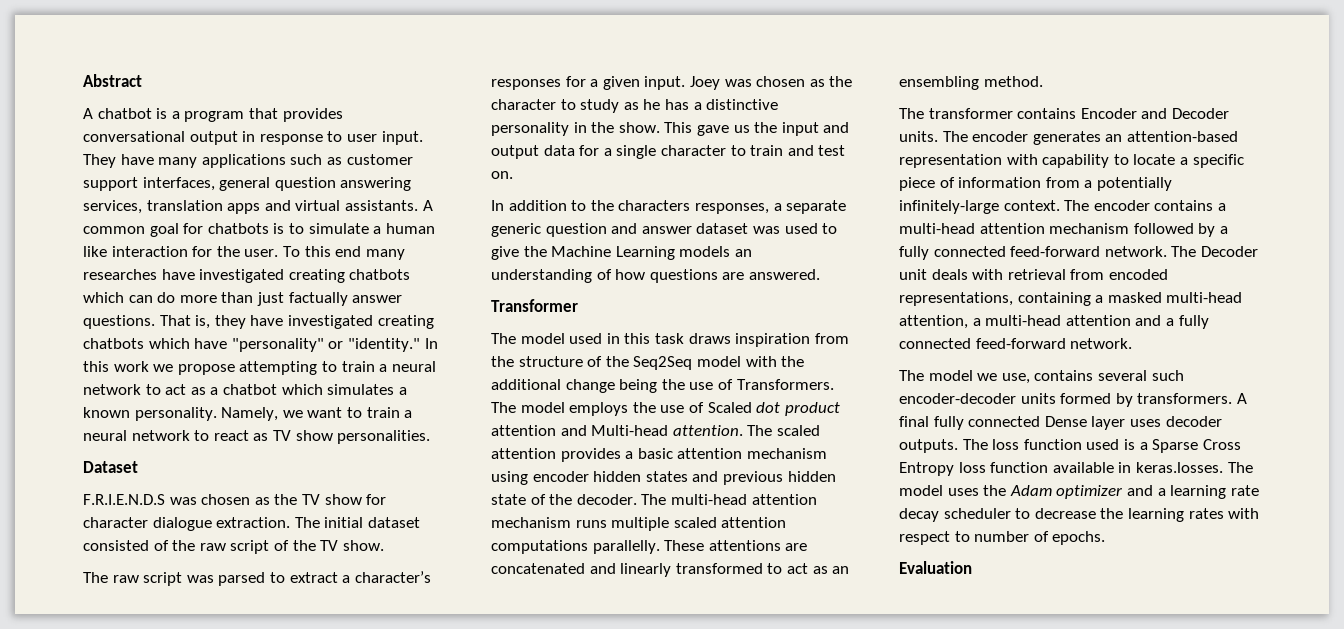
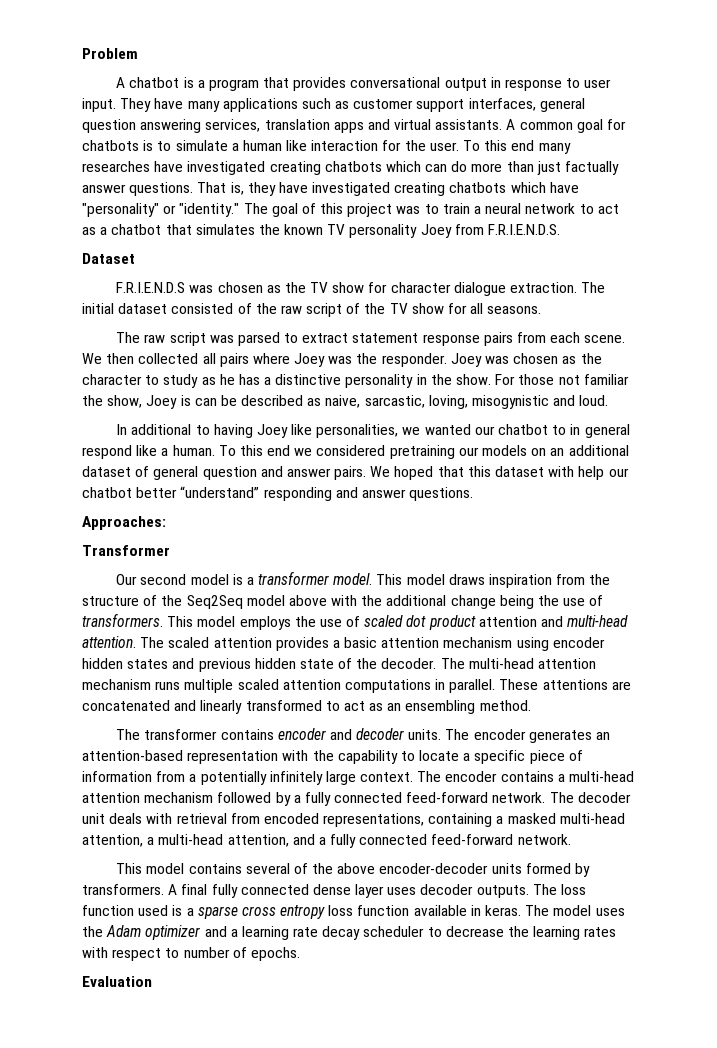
- Abstract
+ Problem
- In this work we propose attempting to train a neural network to act as a chatbot which simulates a known personality. Namely, we want to train a neural network to react as TV show personalities.
+ The goal of this project was to train a neural network to act as a chatbot that simulates the known TV personality Joey from F.R.I.E.N.D.S.
- The initial dataset consisted of the raw script of the TV show.
+ The initial dataset consisted of the raw script of the TV show for all seasons.
- The raw script was parsed to extract a character’s responses for a given input.
+ The raw script was parsed to extract statement response pairs from each scene. We then collected all pairs where Joey was the responder.
- This gave us the input and output data for a single character to train and test on.
- In addition to the characters responses, a separate generic question and answer dataset was used to give the Machine Learning models an understanding of how questions are answered.
+ For those not familiar the show, Joey is can be described as naive, sarcastic, loving, misogynistic and loud.
+ In additional to having Joey like personalities, we wanted our chatbot to in general respond like a human. To this end we considered pretraining our models on an additional dataset of general question and answer pairs. We hoped that this dataset with help our chatbot better “understand” responding and answer questions.
+ Approaches:
  Transformer
- The model used in this task draws inspiration from the structure of the Seq2Seq model with the additional change being the use of Transformers. The model employs the use of Scaled dot product attention and Multi-head attention.
+ Our second model is a transformer model. This model draws inspiration from the structure of the Seq2Seq model above with the additional change being the use of transformers. This model employs the use of scaled dot product attention and multi-head attention.
- The multi-head attention mechanism runs multiple scaled attention computations parallelly.
+ The multi-head attention mechanism runs multiple scaled attention computations in parallel.
- The transformer contains Encoder and Decoder units.
+ The transformer contains encoder and decoder units.
- The encoder generates an attention-based representation with capability to locate a specific piece of information from a potentially infinitely-large context.
+ The encoder generates an attention-based representation with the capability to locate a specific piece of information from a potentially infinitely large context.
- The Decoder unit deals with retrieval from encoded representations, containing a masked multi-head attention, a multi-head attention and a fully connected feed-forward network.
+ The decoder unit deals with retrieval from encoded representations, containing a masked multi-head attention, a multi-head attention, and a fully connected feed-forward network.
- The model we use, contains several such encoder-decoder units formed by transformers.
+ This model contains several of the above encoder-decoder units formed by transformers.
- A final fully connected Dense layer uses decoder outputs.
+ A final fully connected dense layer uses decoder outputs.
- The loss function used is a Sparse Cross Entropy loss function available in keras.losses. The model uses the Adam optimizer and a learning rate decay scheduler to decrease the learning rates with respect to number of epochs.
+ The loss function used is a sparse cross entropy loss function available in keras. The model uses the Adam optimizer and a learning rate decay scheduler to decrease the learning rates with respect to number of epochs.

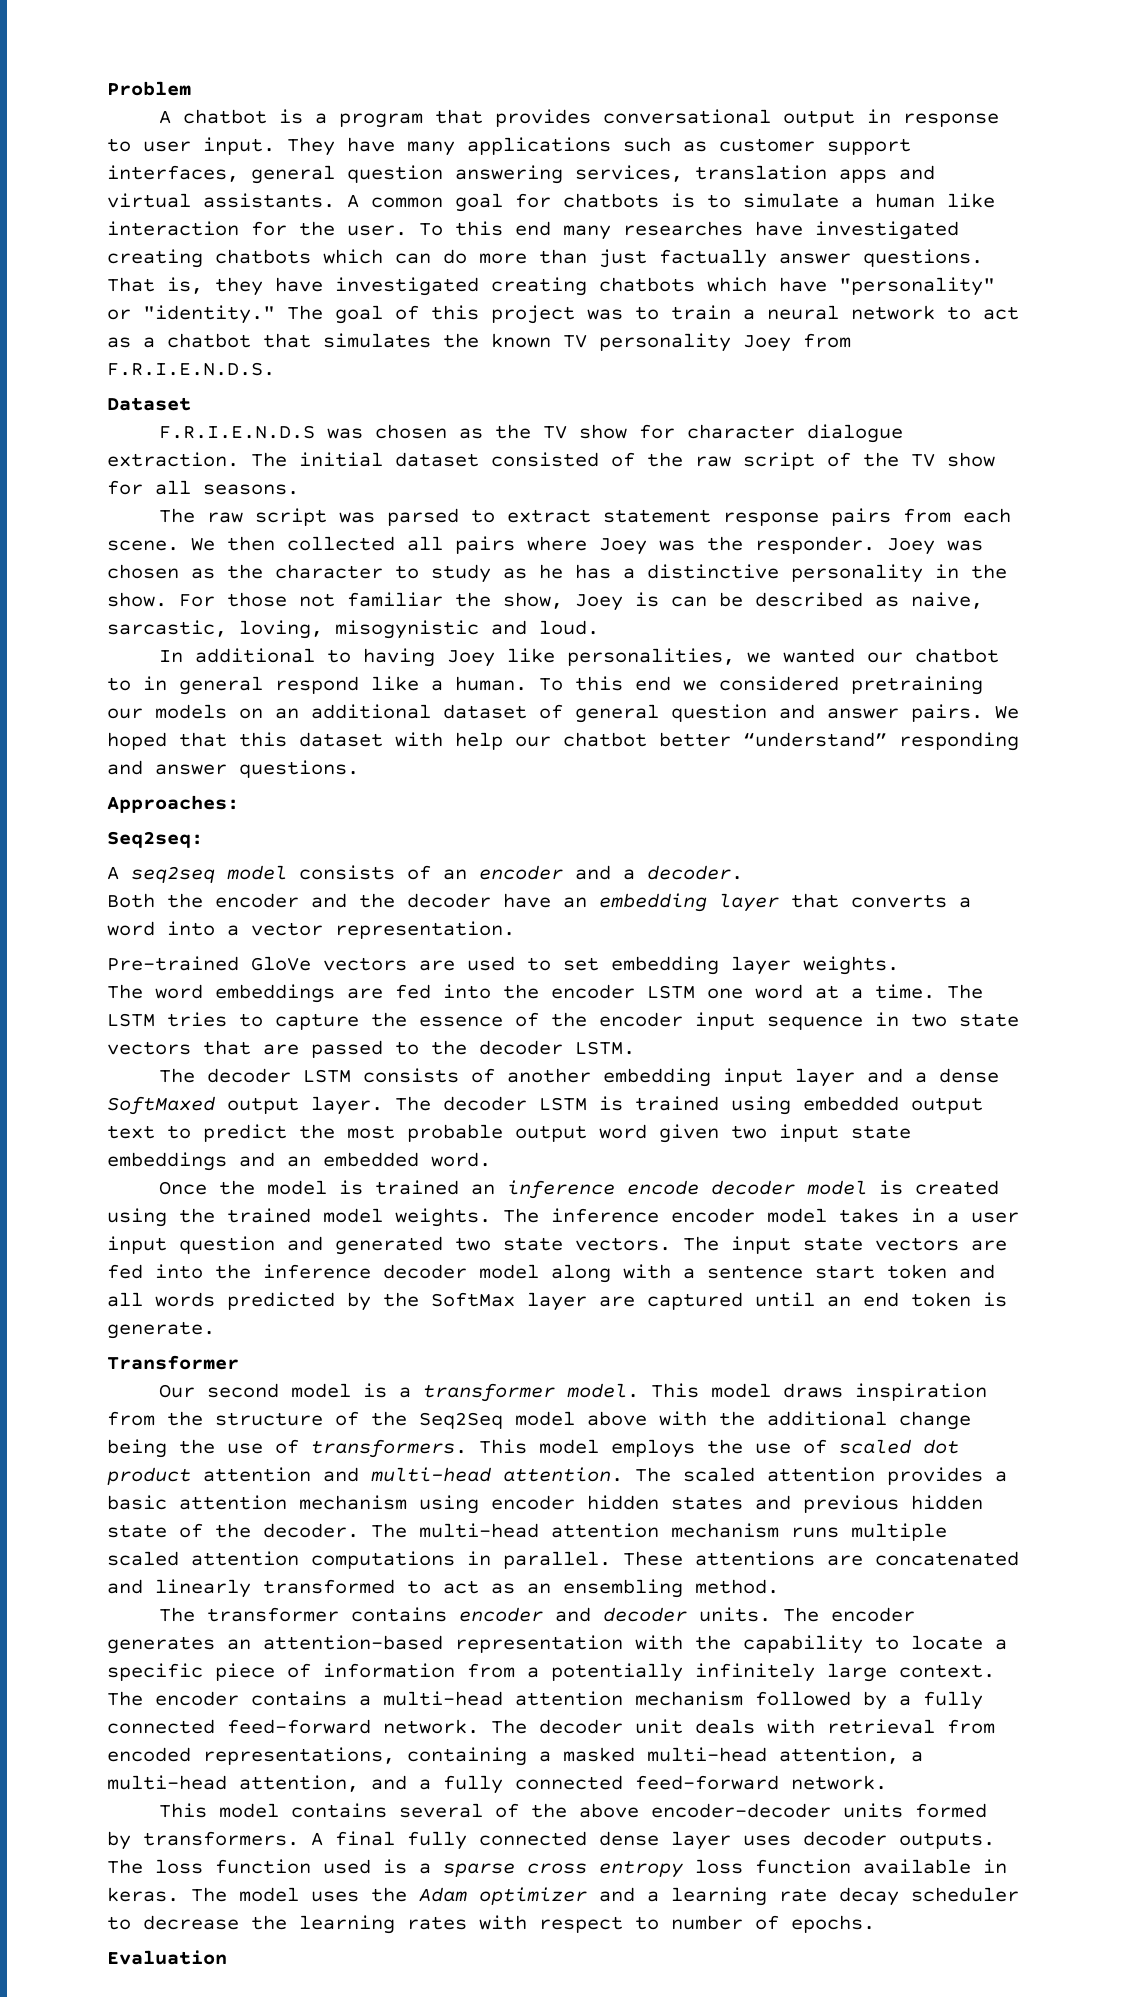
+ Seq2seq:
+ A seq2seq model consists of an encoder and a decoder.
+ Both the encoder and the decoder have an embedding layer that converts a word into a vector representation.
+ Pre-trained GloVe vectors are used to set embedding layer weights.
+ The word embeddings are fed into the encoder LSTM one word at a time. The LSTM tries to capture the essence of the encoder input sequence in two state vectors that are passed to the decoder LSTM.
+ The decoder LSTM consists of another embedding input layer and a dense SoftMaxed output layer. The decoder LSTM is trained using embedded output text to predict the most probable output word given two input state embeddings and an embedded word.
+ Once the model is trained an inference encode decoder model is created using the trained model weights. The inference encoder model takes in a user input question and generated two state vectors. The input state vectors are fed into the inference decoder model along with a sentence start token and all words predicted by the SoftMax layer are captured until an end token is generate.

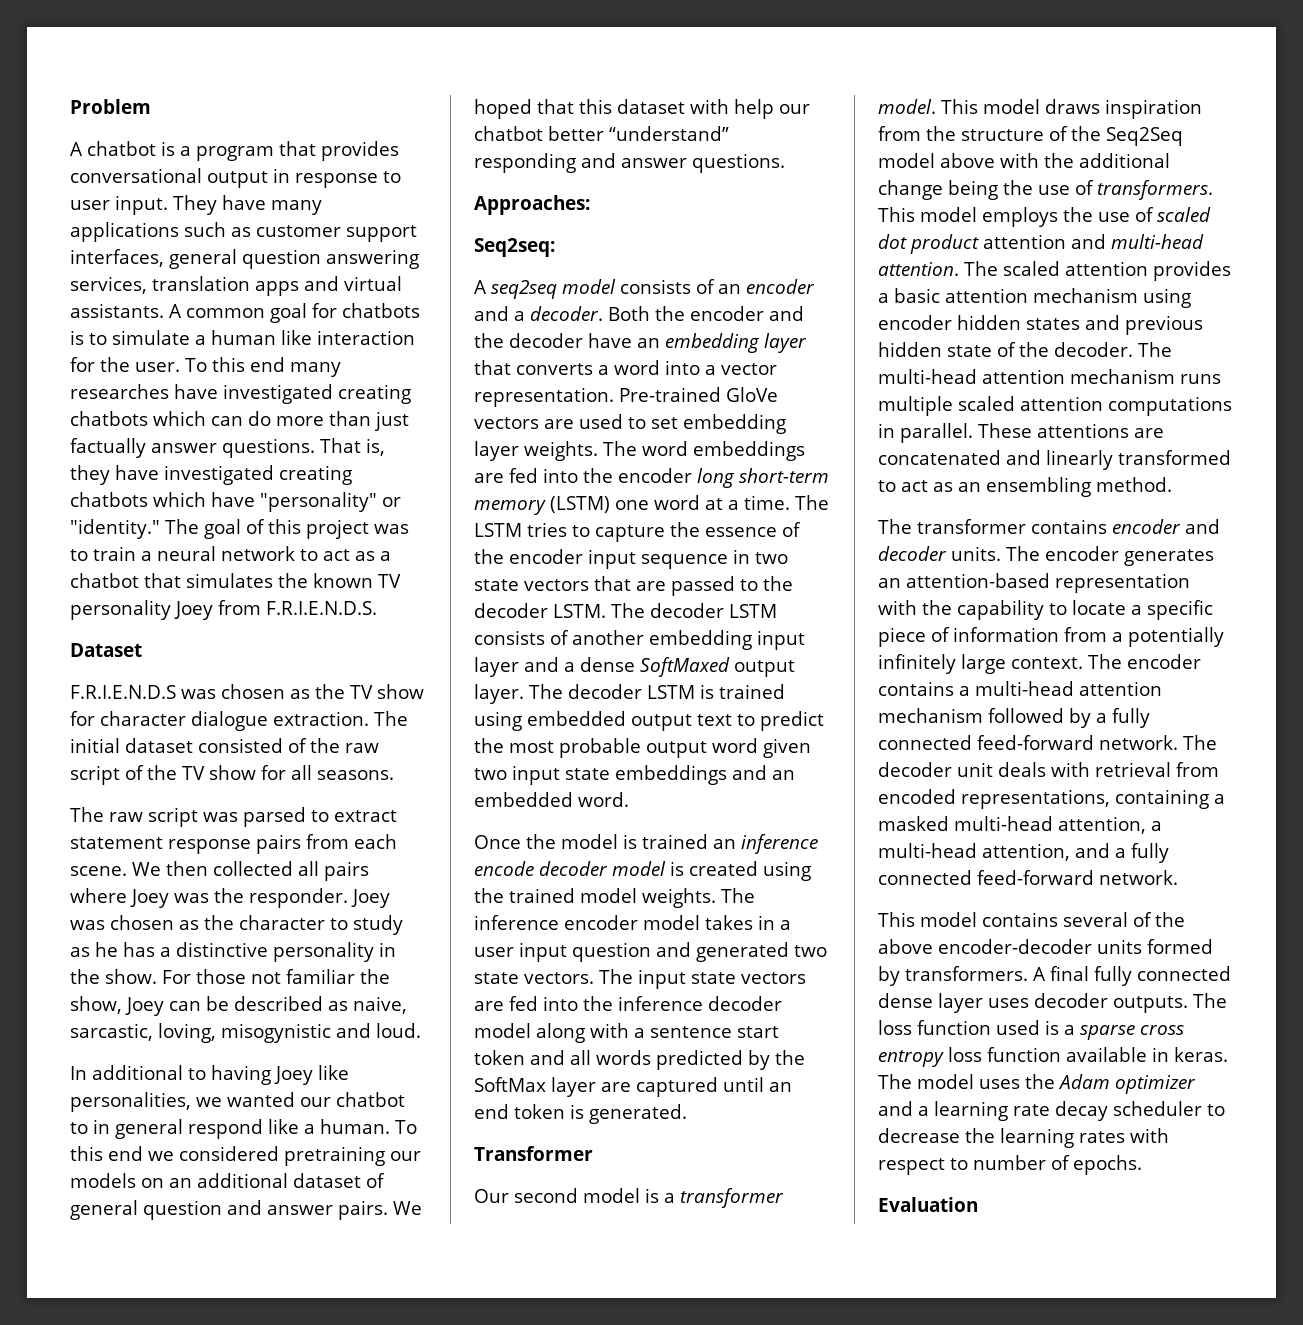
- For those not familiar the show, Joey is can be described as naive, sarcastic, loving, misogynistic and loud.
+ For those not familiar the show, Joey can be described as naive, sarcastic, loving, misogynistic and loud.
- A seq2seq model consists of an encoder and a decoder.
- Both the encoder and the decoder have an embedding layer that converts a word into a vector representation.
- Pre-trained GloVe vectors are used to set embedding layer weights.
- The word embeddings are fed into the encoder LSTM one word at a time.
+ A seq2seq model consists of an encoder and a decoder. Both the encoder and the decoder have an embedding layer that converts a word into a vector representation. Pre-trained GloVe vectors are used to set embedding layer weights. The word embeddings are fed into the encoder long short-term memory (LSTM) one word at a time.
- The LSTM tries to capture the essence of the encoder input sequence in two state vectors that are passed to the decoder LSTM.
- The decoder LSTM consists of another embedding input layer and a dense SoftMaxed output layer.
+ The LSTM tries to capture the essence of the encoder input sequence in two state vectors that are passed to the decoder LSTM. The decoder LSTM consists of another embedding input layer and a dense SoftMaxed output layer.
- The input state vectors are fed into the inference decoder model along with a sentence start token and all words predicted by the SoftMax layer are captured until an end token is generate.
+ The input state vectors are fed into the inference decoder model along with a sentence start token and all words predicted by the SoftMax layer are captured until an end token is generated.

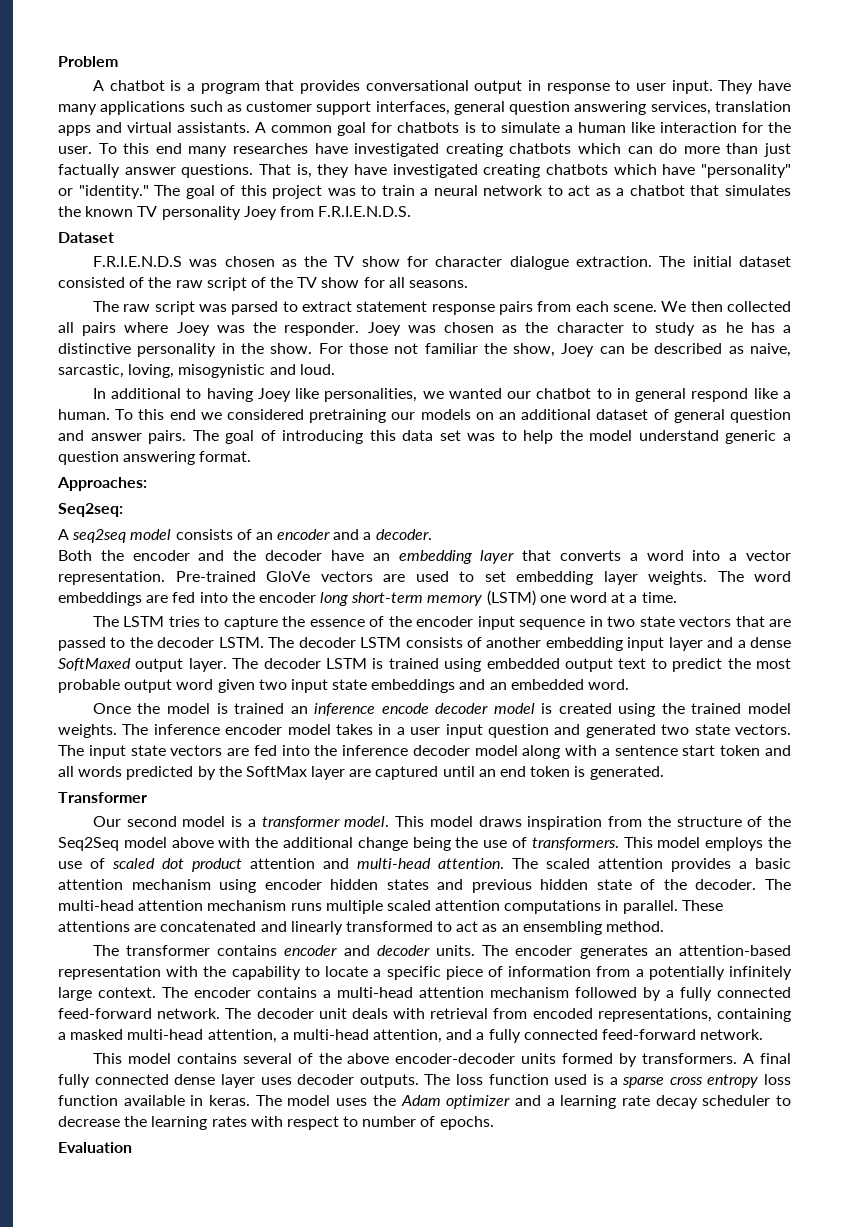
- We hoped that this dataset with help our chatbot better “understand” responding and answer questions.
+ The goal of introducing this data set was to help the model understand generic a question answering format.
- A seq2seq model consists of an encoder and a decoder. Both the encoder and the decoder have an embedding layer that converts a word into a vector representation.
+ A seq2seq model consists of an encoder and a decoder.
+ Both the encoder and the decoder have an embedding layer that converts a word into a vector representation.
- The word embeddings are fed into the encoder long short-term memory (LSTM) one word at a time. The LSTM tries to capture the essence of the encoder input sequence in two state vectors that are passed to the decoder LSTM.
+ The word embeddings are fed into the encoder long short-term memory (LSTM) one word at a time.
+ The LSTM tries to capture the essence of the encoder input sequence in two state vectors that are passed to the decoder LSTM.

